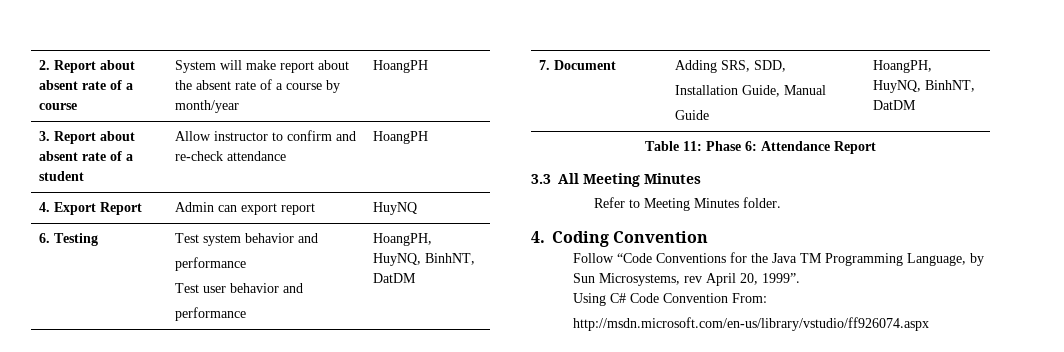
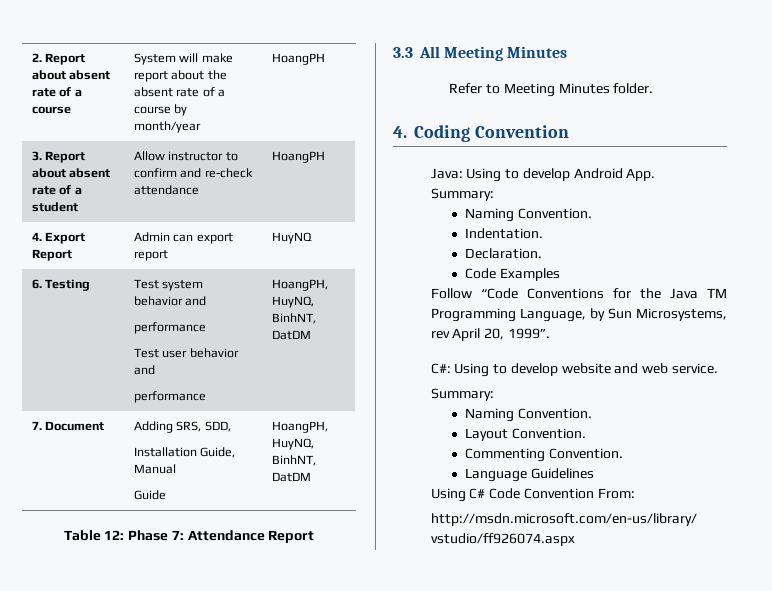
- Table 11: Phase 6: Attendance Report
+ Table 12: Phase 7: Attendance Report
+ Java: Using to develop Android App.
+ Summary:
+ Naming Convention.
+ Indentation.
+ Declaration.
+ Code Examples
+ C#: Using to develop website and web service.
+ Summary:
+ Naming Convention.
+ Layout Convention.
+ Commenting Convention.
+ Language Guidelines

